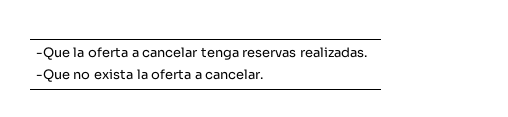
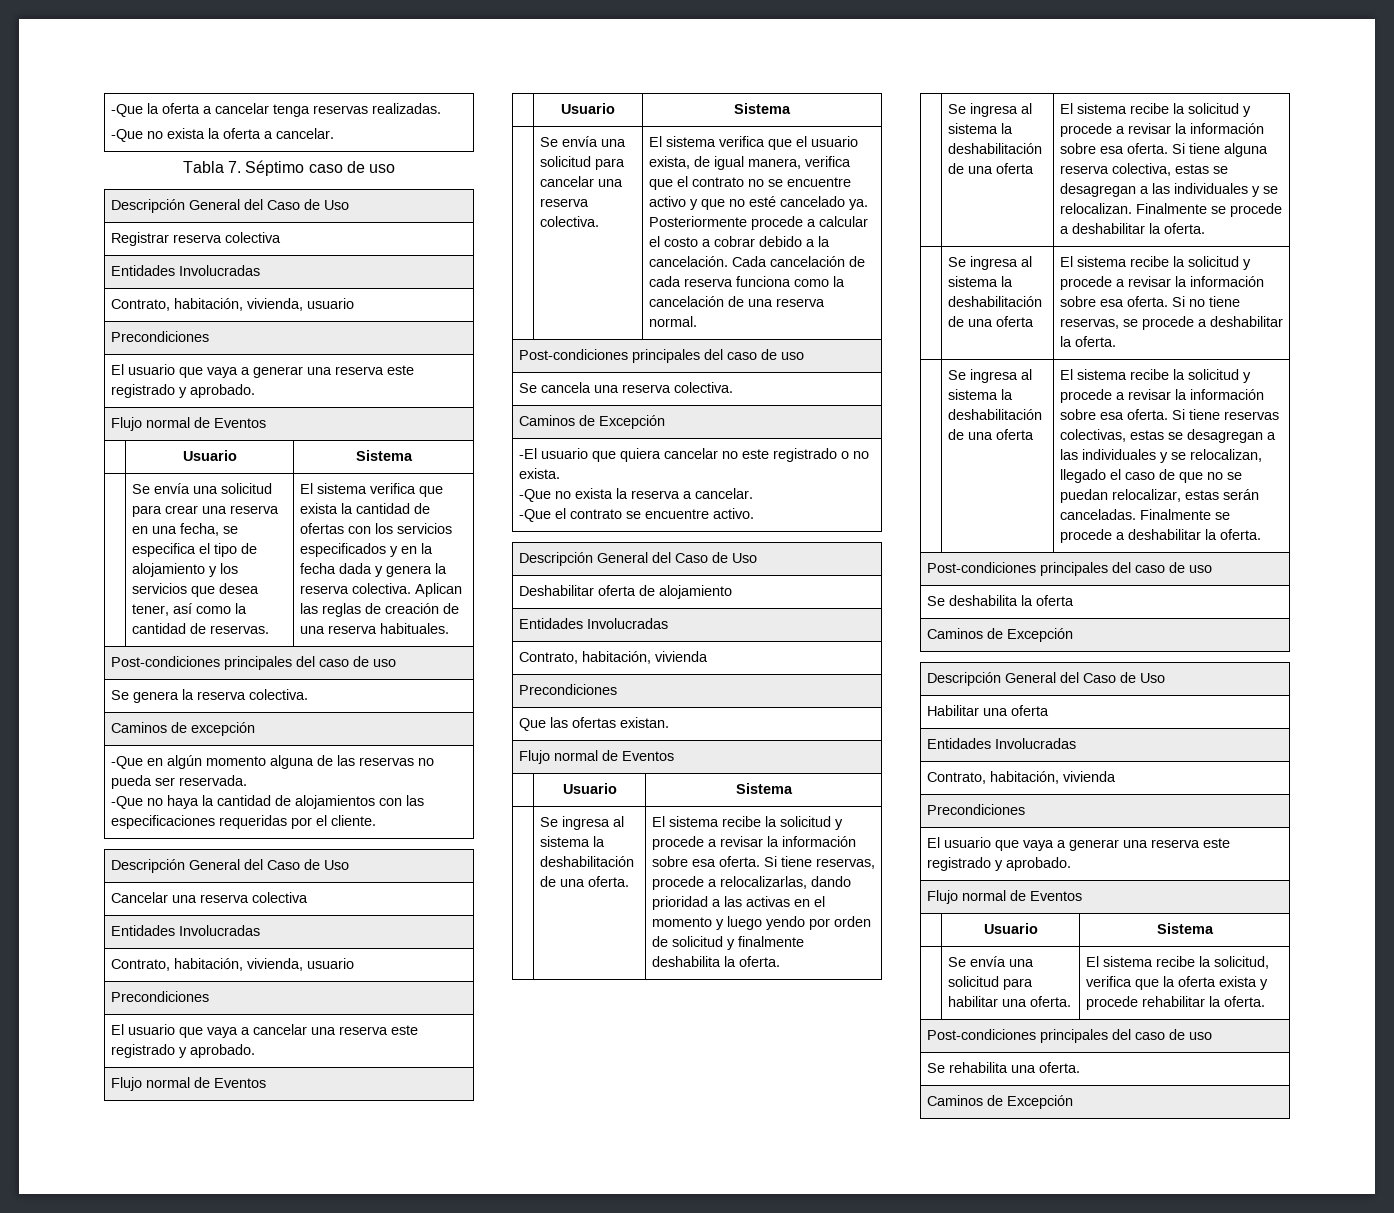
+ Tabla 7. Séptimo caso de uso
+ Descripción General del Caso de Uso
+ Registrar reserva colectiva
+ Entidades Involucradas
+ Contrato, habitación, vivienda, usuario
+ Precondiciones
+ El usuario que vaya a generar una reserva este registrado y aprobado.
+ Flujo normal de Eventos
+ | Usuario | Sistema
+ | Se envía una solicitud para crear una reserva en una fecha, se especifica el tipo de alojamiento y los servicios que desea tener, así como la cantidad de reservas. | El sistema verifica que exista la cantidad de ofertas con los servicios especificados y en la fecha dada y genera la reserva colectiva. Aplican las reglas de creación de una reserva habituales.
+ Post-condiciones principales del caso de uso
+ Se genera la reserva colectiva.
+ Caminos de excepción
+ -Que en algún momento alguna de las reservas no pueda ser reservada.
+ -Que no haya la cantidad de alojamientos con las especificaciones requeridas por el cliente.
+ Descripción General del Caso de Uso
+ Cancelar una reserva colectiva
+ Entidades Involucradas
+ Contrato, habitación, vivienda, usuario
+ Precondiciones
+ El usuario que vaya a cancelar una reserva este registrado y aprobado.
+ Flujo normal de Eventos
+ | Usuario | Sistema
+ | Se envía una solicitud para cancelar una reserva colectiva. | El sistema verifica que el usuario exista, de igual manera, verifica que el contrato no se encuentre activo y que no esté cancelado ya. Posteriormente procede a calcular el costo a cobrar debido a la cancelación. Cada cancelación de cada reserva funciona como la cancelación de una reserva normal.
+ Post-condiciones principales del caso de uso
+ Se cancela una reserva colectiva.
+ Caminos de Excepción
+ -El usuario que quiera cancelar no este registrado o no exista.
+ -Que no exista la reserva a cancelar.
+ -Que el contrato se encuentre activo.
+ Descripción General del Caso de Uso
+ Deshabilitar oferta de alojamiento
+ Entidades Involucradas
+ Contrato, habitación, vivienda
+ Precondiciones
+ Que las ofertas existan.
+ Flujo normal de Eventos
+ | Usuario | Sistema
+ | Se ingresa al sistema la deshabilitación de una oferta. | El sistema recibe la solicitud y procede a revisar la información sobre esa oferta. Si tiene reservas, procede a relocalizarlas, dando prioridad a las activas en el momento y luego yendo por orden de solicitud y finalmente deshabilita la oferta.
+ | Se ingresa al sistema la deshabilitación de una oferta | El sistema recibe la solicitud y procede a revisar la información sobre esa oferta. Si tiene alguna reserva colectiva, estas se desagregan a las individuales y se relocalizan. Finalmente se procede a deshabilitar la oferta.
+ | Se ingresa al sistema la deshabilitación de una oferta | El sistema recibe la solicitud y procede a revisar la información sobre esa oferta. Si no tiene reservas, se procede a deshabilitar la oferta.
+ | Se ingresa al sistema la deshabilitación de una oferta | El sistema recibe la solicitud y procede a revisar la información sobre esa oferta. Si tiene reservas colectivas, estas se desagregan a las individuales y se relocalizan, llegado el caso de que no se puedan relocalizar, estas serán canceladas. Finalmente se procede a deshabilitar la oferta.
+ Post-condiciones principales del caso de uso
+ Se deshabilita la oferta
+ Caminos de Excepción
+ Descripción General del Caso de Uso
+ Habilitar una oferta
+ Entidades Involucradas
+ Contrato, habitación, vivienda
+ Precondiciones
+ El usuario que vaya a generar una reserva este registrado y aprobado.
+ Flujo normal de Eventos
+ | Usuario | Sistema
+ | Se envía una solicitud para habilitar una oferta. | El sistema recibe la solicitud, verifica que la oferta exista y procede rehabilitar la oferta.
+ Post-condiciones principales del caso de uso
+ Se rehabilita una oferta.
+ Caminos de Excepción

